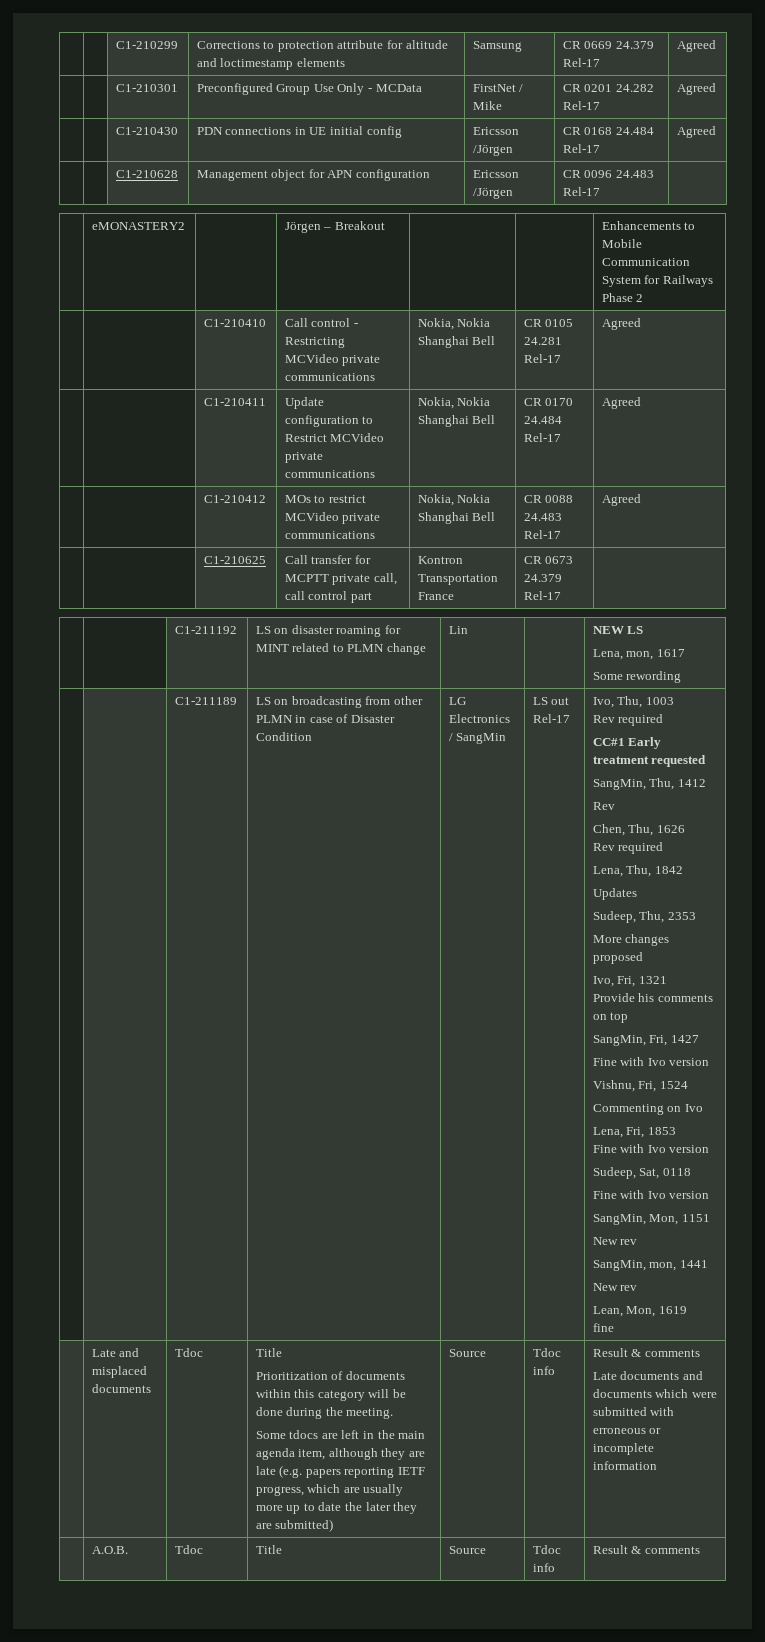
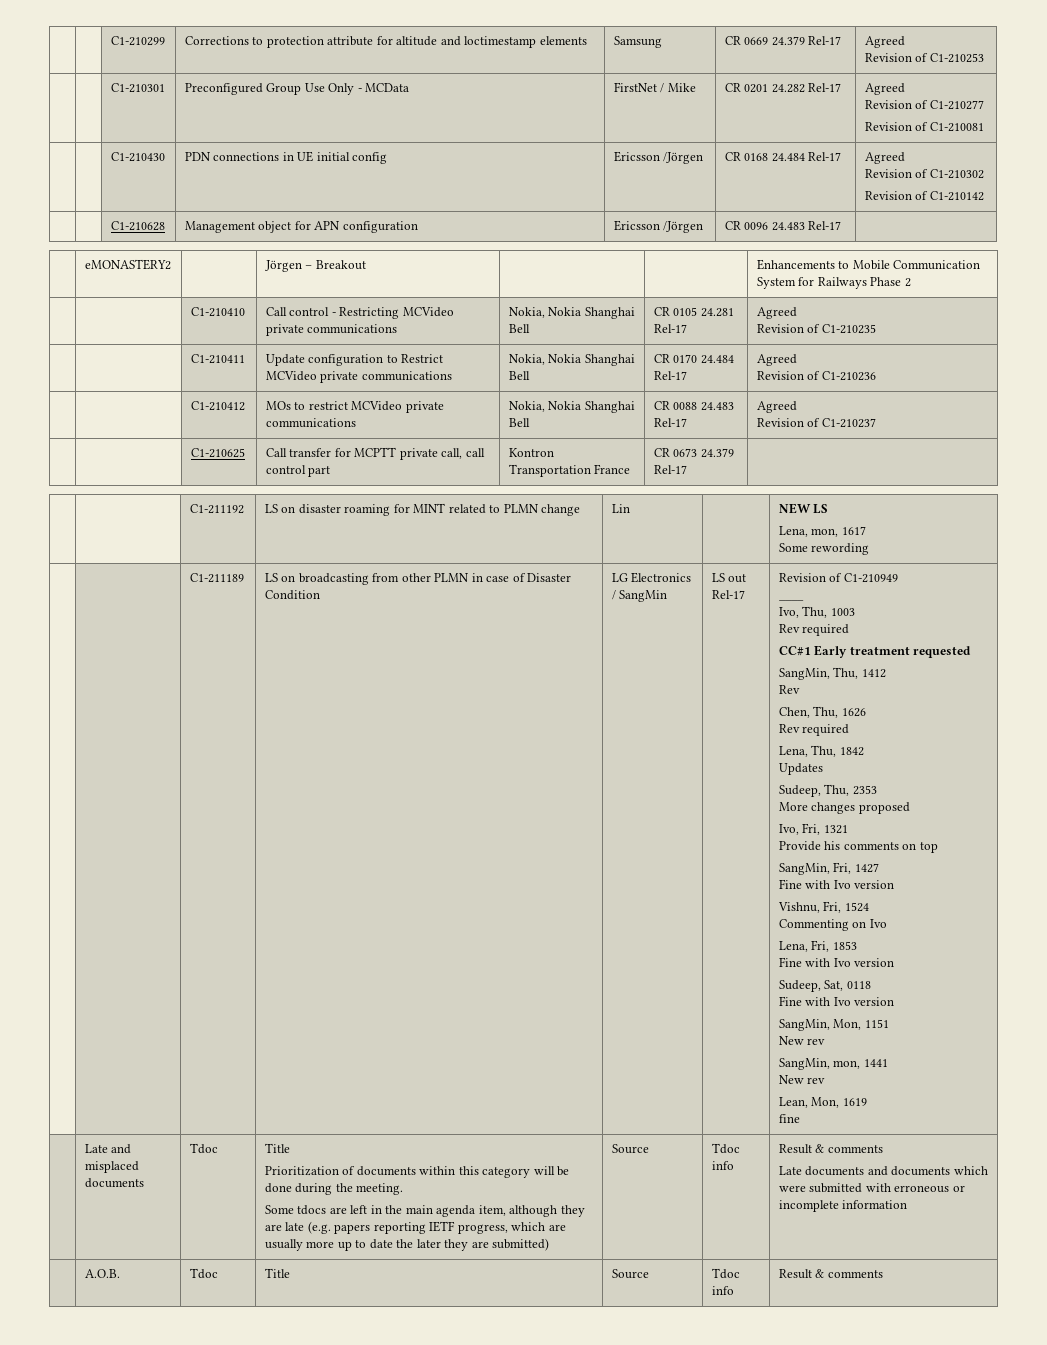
  | | C1-210299 | Corrections to protection attribute for altitude and loctimestamp elements | Samsung | CR 0669 24.379 Rel-17 | Agreed
+ Revision of C1-210253
  | | C1-210301 | Preconfigured Group Use Only - MCData | FirstNet / Mike | CR 0201 24.282 Rel-17 | Agreed
+ Revision of C1-210277
+ Revision of C1-210081
  | | C1-210430 | PDN connections in UE initial config | Ericsson /Jörgen | CR 0168 24.484 Rel-17 | Agreed
+ Revision of C1-210302
+ Revision of C1-210142
  | | C1-210410 | Call control - Restricting MCVideo private communications | Nokia, Nokia Shanghai Bell | CR 0105 24.281 Rel-17 | Agreed
+ Revision of C1-210235
  | | C1-210411 | Update configuration to Restrict MCVideo private communications | Nokia, Nokia Shanghai Bell | CR 0170 24.484 Rel-17 | Agreed
+ Revision of C1-210236
  | | C1-210412 | MOs to restrict MCVideo private communications | Nokia, Nokia Shanghai Bell | CR 0088 24.483 Rel-17 | Agreed
+ Revision of C1-210237
+ Revision of C1-210949
+ ____

